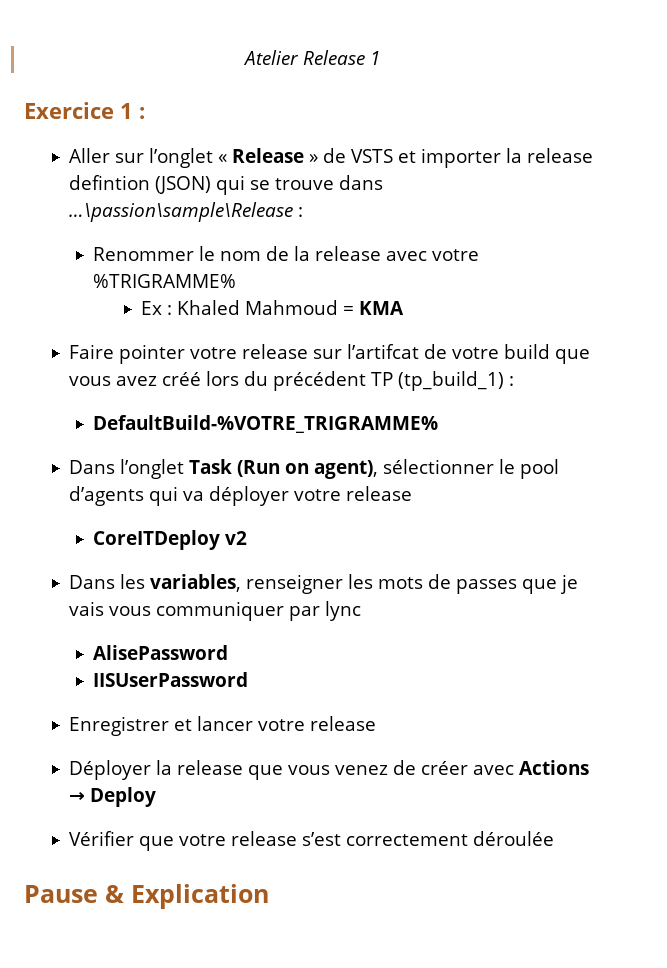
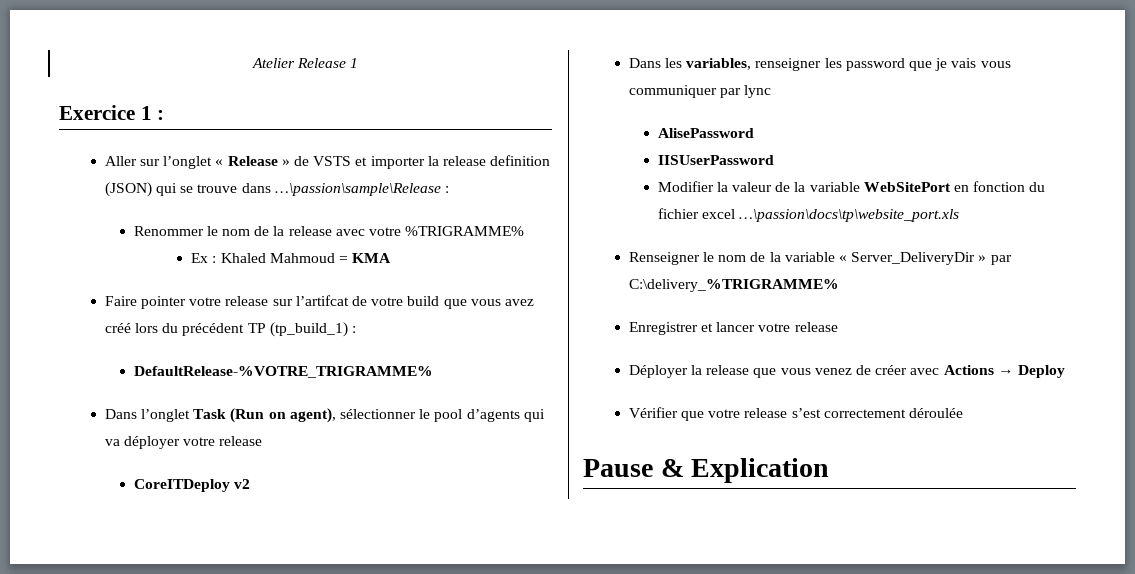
- Aller sur l’onglet « Release » de VSTS et importer la release defintion (JSON) qui se trouve dans …\passion\sample\Release :
+ Aller sur l’onglet « Release » de VSTS et importer la release definition (JSON) qui se trouve dans …\passion\sample\Release :
- DefaultBuild-%VOTRE_TRIGRAMME%
+ DefaultRelease-%VOTRE_TRIGRAMME%
- Dans les variables, renseigner les mots de passes que je vais vous communiquer par lync
+ Dans les variables, renseigner les password que je vais vous communiquer par lync
+ Modifier la valeur de la variable WebSitePort en fonction du fichier excel …\passion\docs\tp\website_port.xls
+ Renseigner le nom de la variable « Server_DeliveryDir » par C:\delivery_%TRIGRAMME%

